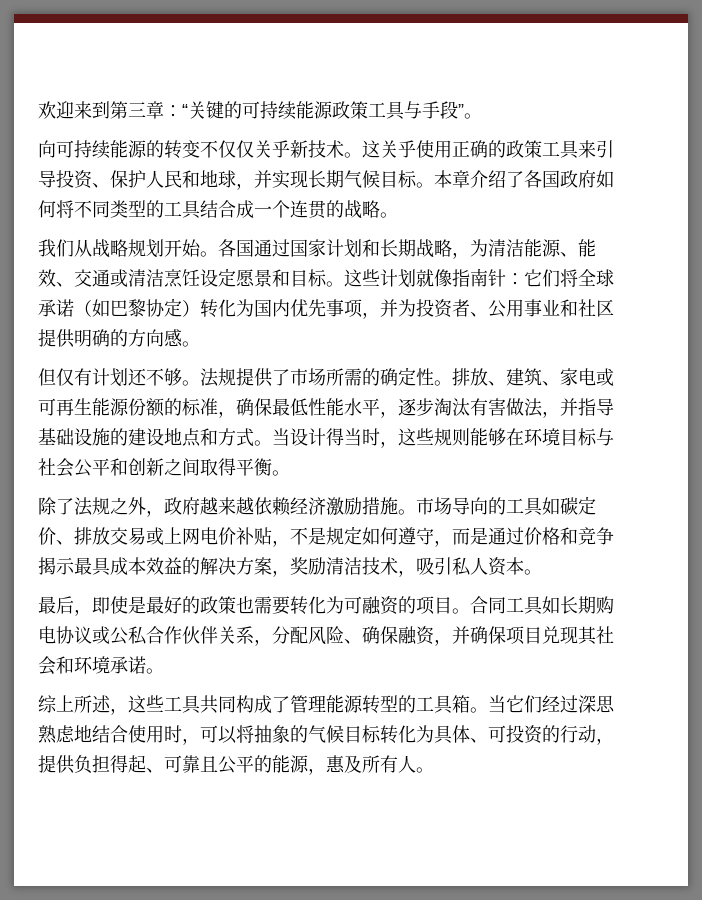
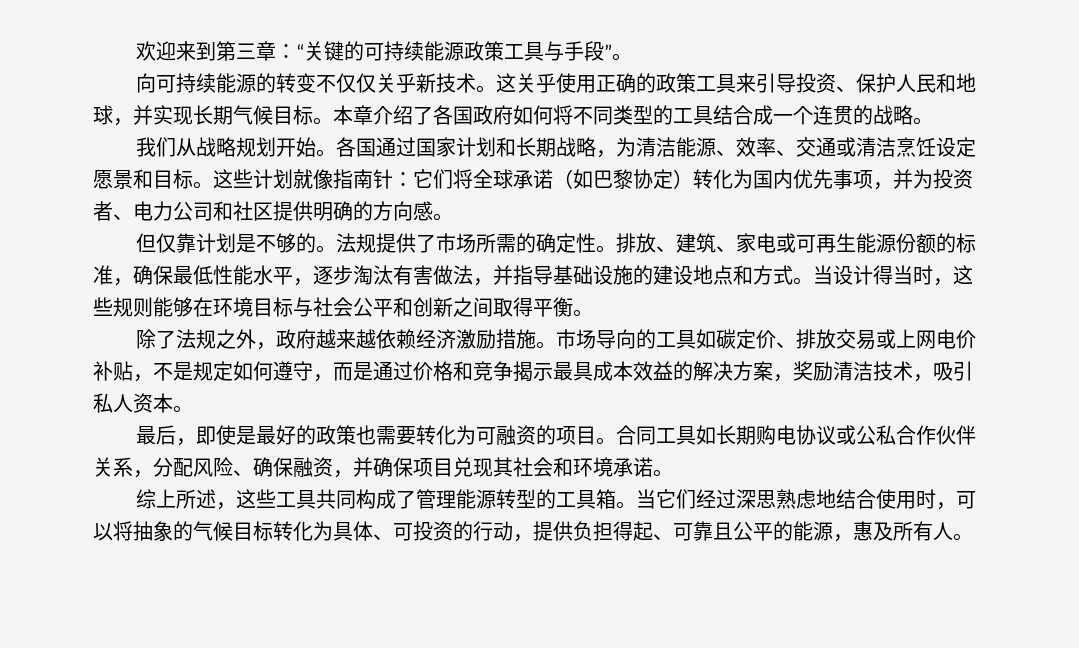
- 各国通过国家计划和长期战略，为清洁能源、能效、交通或清洁烹饪设定愿景和目标。
+ 各国通过国家计划和长期战略，为清洁能源、效率、交通或清洁烹饪设定愿景和目标。
- 这些计划就像指南针：它们将全球承诺（如巴黎协定）转化为国内优先事项，并为投资者、公用事业和社区提供明确的方向感。
+ 这些计划就像指南针：它们将全球承诺（如巴黎协定）转化为国内优先事项，并为投资者、电力公司和社区提供明确的方向感。
- 但仅有计划还不够。
+ 但仅靠计划是不够的。

